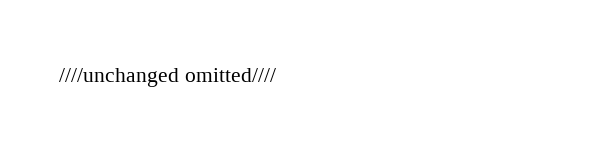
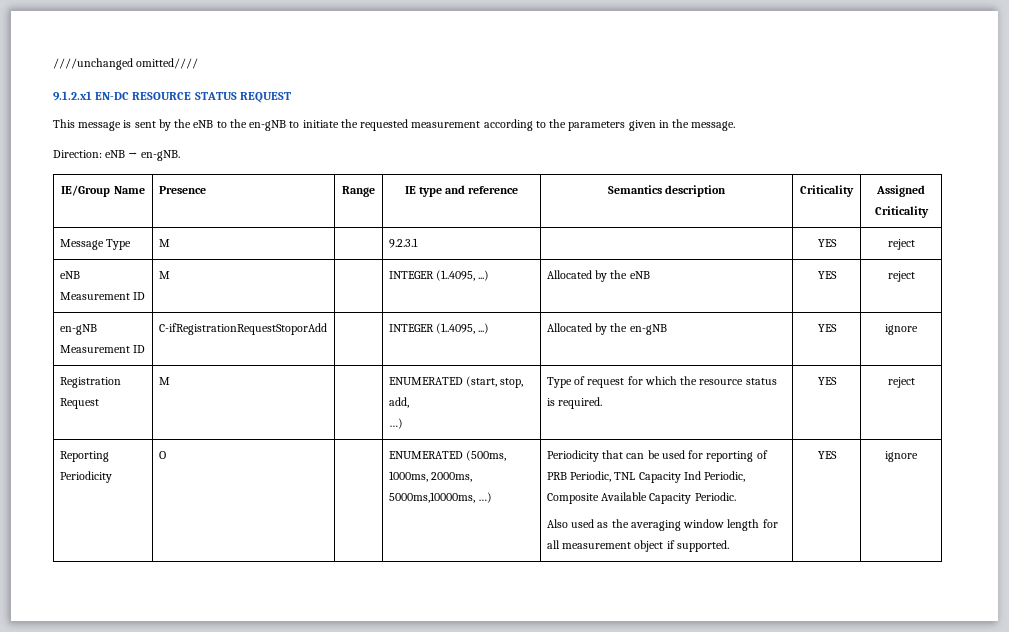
+ 9.1.2.x1 EN-DC RESOURCE STATUS REQUEST
+ This message is sent by the eNB to the en-gNB to initiate the requested measurement according to the parameters given in the message.
+ Direction: eNB → en-gNB.
+ IE/Group Name | Presence | Range | IE type and reference | Semantics description | Criticality | Assigned Criticality
+ Message Type | M | | 9.2.3.1 | | YES | reject
+ eNB Measurement ID | M | | INTEGER (1..4095, ...) | Allocated by the eNB | YES | reject
+ en-gNB Measurement ID | C-ifRegistrationRequestStoporAdd | | INTEGER (1..4095, ...) | Allocated by the en-gNB | YES | ignore
+ Registration Request | M | | ENUMERATED (start, stop, add,
+ …) | Type of request for which the resource status is required. | YES | reject
+ Reporting Periodicity | O | | ENUMERATED (500ms, 1000ms, 2000ms, 5000ms,10000ms, …) | Periodicity that can be used for reporting of PRB Periodic, TNL Capacity Ind Periodic, Composite Available Capacity Periodic.
+ Also used as the averaging window length for all measurement object if supported. | YES | ignore

